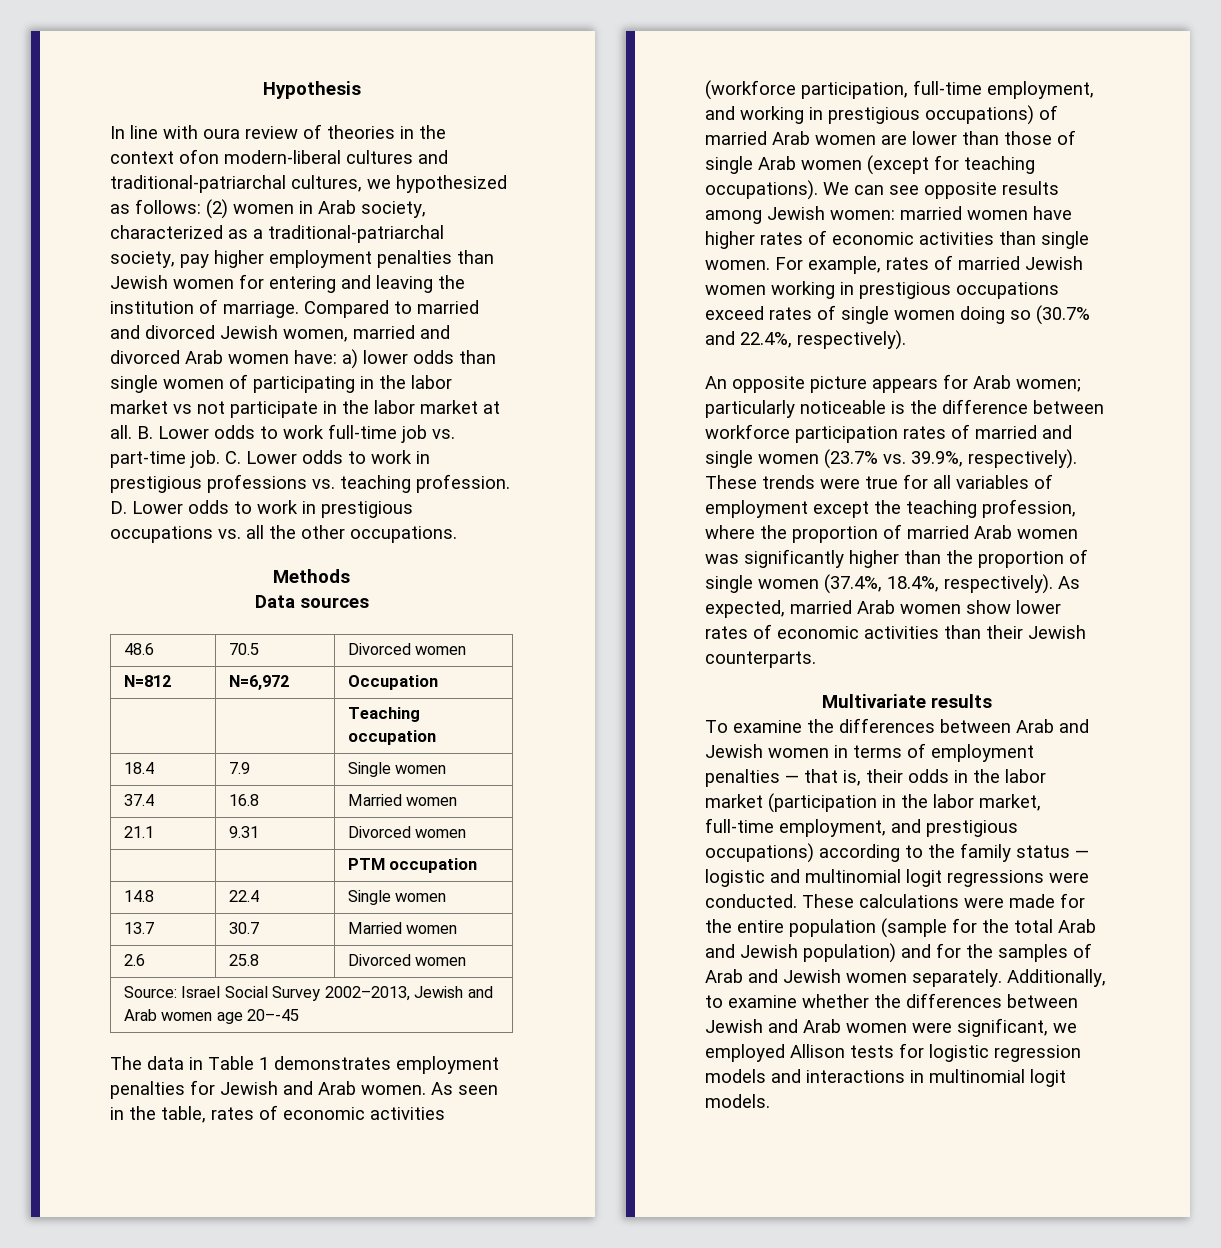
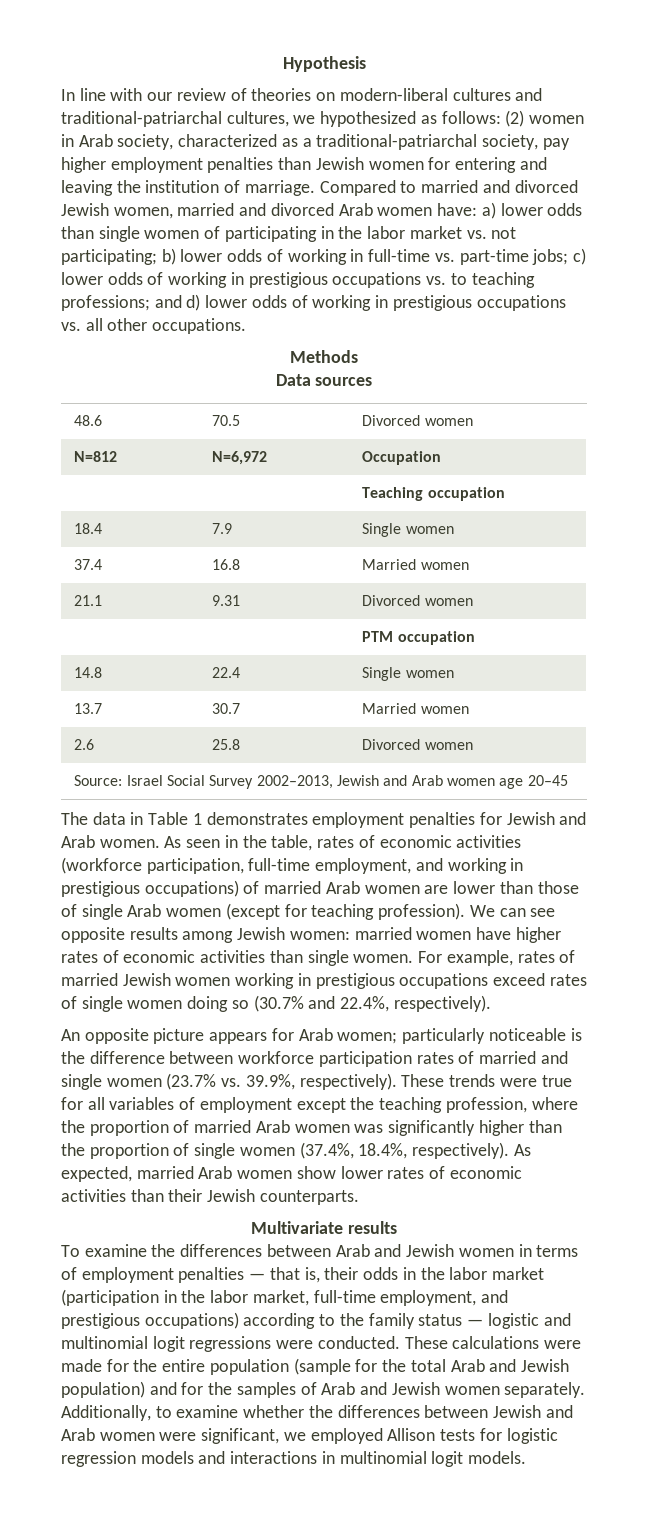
- In line with oura review of theories in the context ofon modern-liberal cultures and traditional-patriarchal cultures, we hypothesized as follows: (2) women in Arab society, characterized as a traditional-patriarchal society, pay higher employment penalties than Jewish women for entering and leaving the institution of marriage.
+ In line with our review of theories on modern-liberal cultures and traditional-patriarchal cultures, we hypothesized as follows: (2) women in Arab society, characterized as a traditional-patriarchal society, pay higher employment penalties than Jewish women for entering and leaving the institution of marriage.
- Compared to married and divorced Jewish women, married and divorced Arab women have: a) lower odds than single women of participating in the labor market vs not participate in the labor market at all. B. Lower odds to work full-time job vs. part-time job. C. Lower odds to work in prestigious professions vs. teaching profession. D. Lower odds to work in prestigious occupations vs. all the other occupations.
+ Compared to married and divorced Jewish women, married and divorced Arab women have: a) lower odds than single women of participating in the labor market vs. not participating; b) lower odds of working in full-time vs. part-time jobs; c) lower odds of working in prestigious occupations vs. to teaching professions; and d) lower odds of working in prestigious occupations vs. all other occupations.
- Source: Israel Social Survey 2002–2013, Jewish and Arab women age 20–-45
+ Source: Israel Social Survey 2002–2013, Jewish and Arab women age 20–45
- As seen in the table, rates of economic activities (workforce participation, full-time employment, and working in prestigious occupations) of married Arab women are lower than those of single Arab women (except for teaching occupations).
+ As seen in the table, rates of economic activities (workforce participation, full-time employment, and working in prestigious occupations) of married Arab women are lower than those of single Arab women (except for teaching profession).

